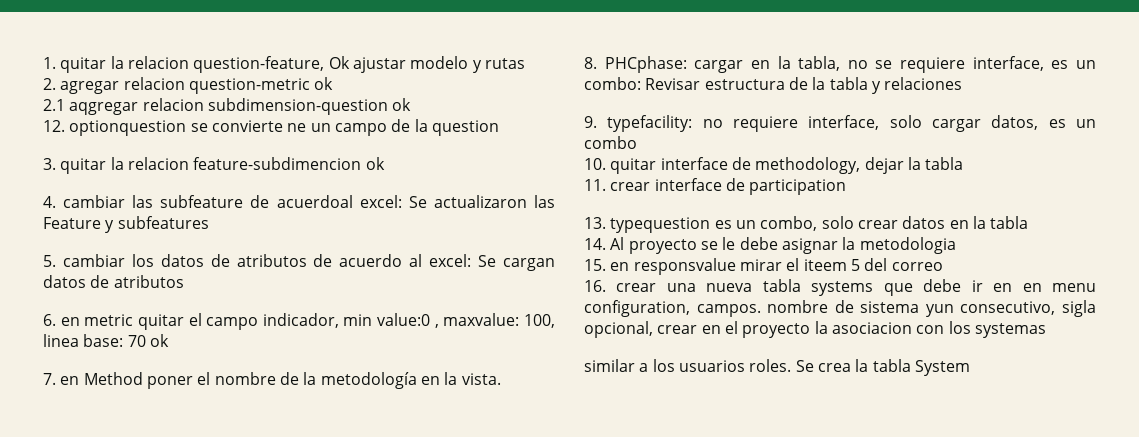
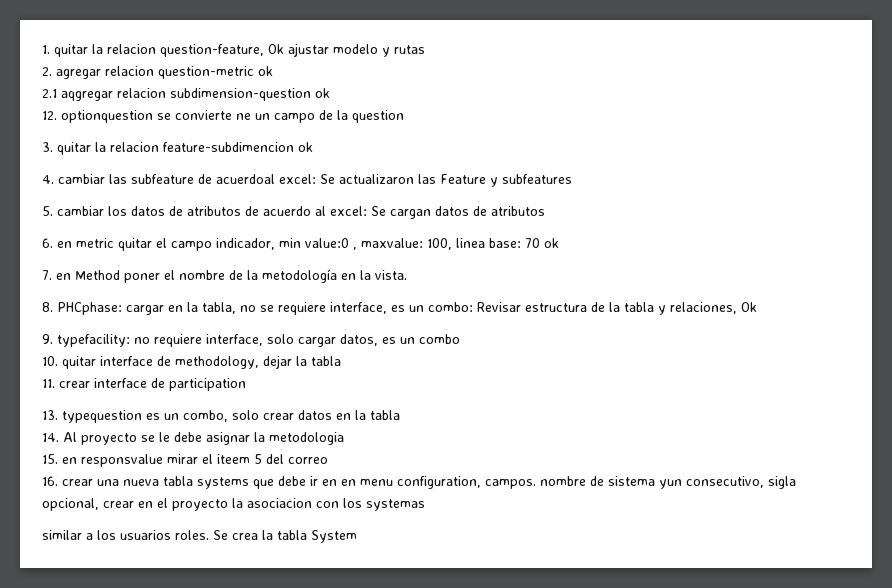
- 8. PHCphase: cargar en la tabla, no se requiere interface, es un combo: Revisar estructura de la tabla y relaciones
+ 8. PHCphase: cargar en la tabla, no se requiere interface, es un combo: Revisar estructura de la tabla y relaciones, Ok

